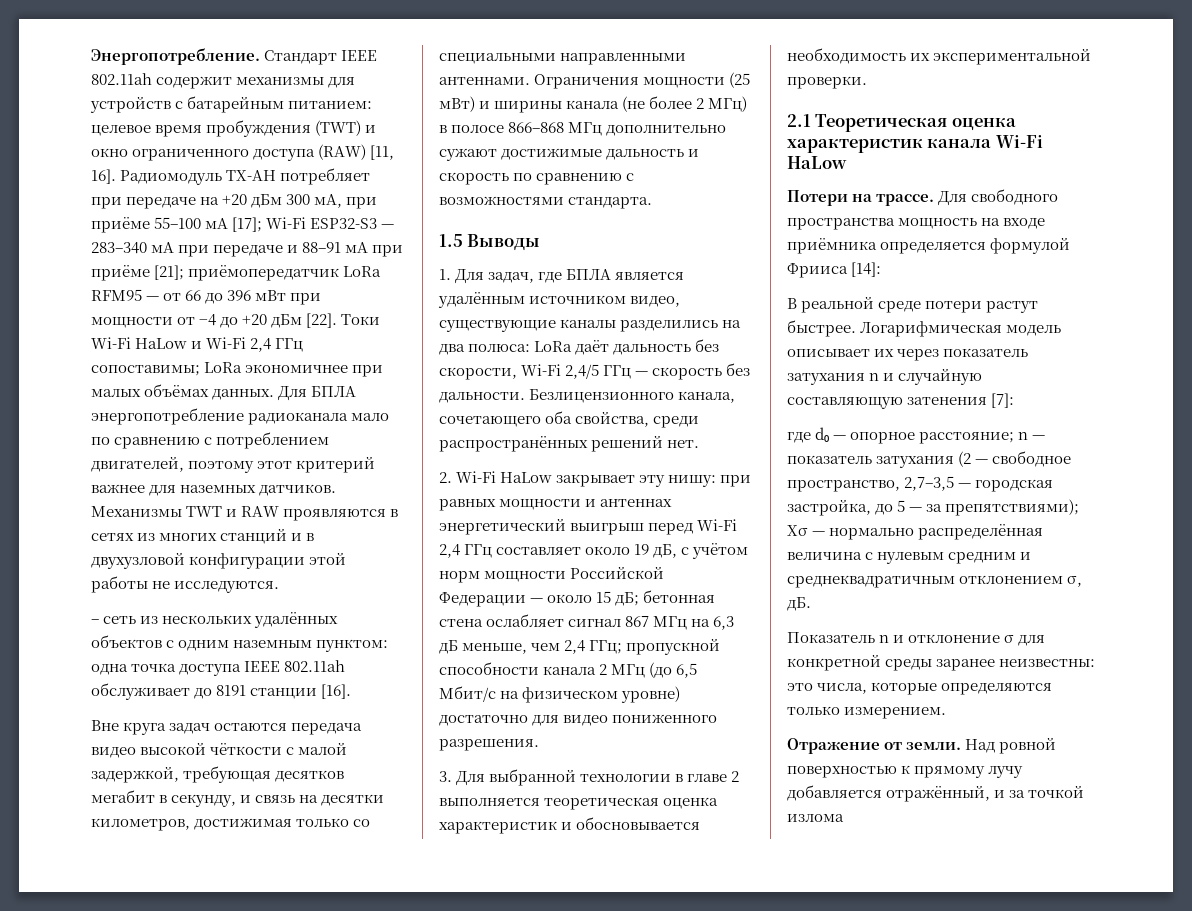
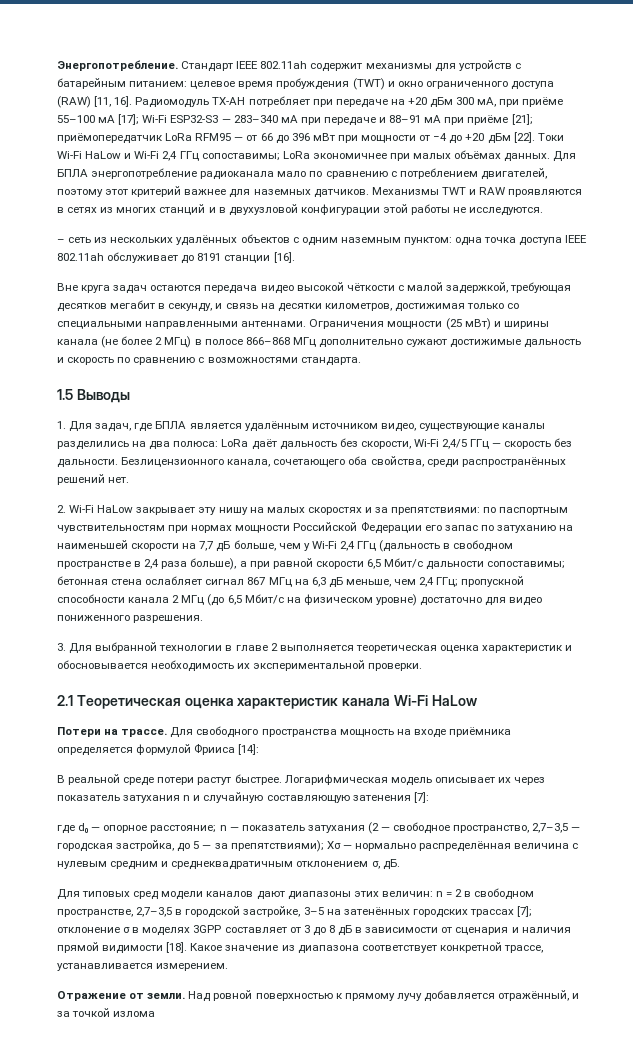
- 2. Wi-Fi HaLow закрывает эту нишу: при равных мощности и антеннах энергетический выигрыш перед Wi-Fi 2,4 ГГц составляет около 19 дБ, с учётом норм мощности Российской Федерации — около 15 дБ; бетонная стена ослабляет сигнал 867 МГц на 6,3 дБ меньше, чем 2,4 ГГц; пропускной способности канала 2 МГц (до 6,5 Мбит/с на физическом уровне) достаточно для видео пониженного разрешения.
+ 2. Wi-Fi HaLow закрывает эту нишу на малых скоростях и за препятствиями: по паспортным чувствительностям при нормах мощности Российской Федерации его запас по затуханию на наименьшей скорости на 7,7 дБ больше, чем у Wi-Fi 2,4 ГГц (дальность в свободном пространстве в 2,4 раза больше), а при равной скорости 6,5 Мбит/с дальности сопоставимы; бетонная стена ослабляет сигнал 867 МГц на 6,3 дБ меньше, чем 2,4 ГГц; пропускной способности канала 2 МГц (до 6,5 Мбит/с на физическом уровне) достаточно для видео пониженного разрешения.
- Показатель n и отклонение σ для конкретной среды заранее неизвестны: это числа, которые определяются только измерением.
+ Для типовых сред модели каналов дают диапазоны этих величин: n = 2 в свободном пространстве, 2,7–3,5 в городской застройке, 3–5 на затенённых городских трассах [7]; отклонение σ в моделях 3GPP составляет от 3 до 8 дБ в зависимости от сценария и наличия прямой видимости [18]. Какое значение из диапазона соответствует конкретной трассе, устанавливается измерением.

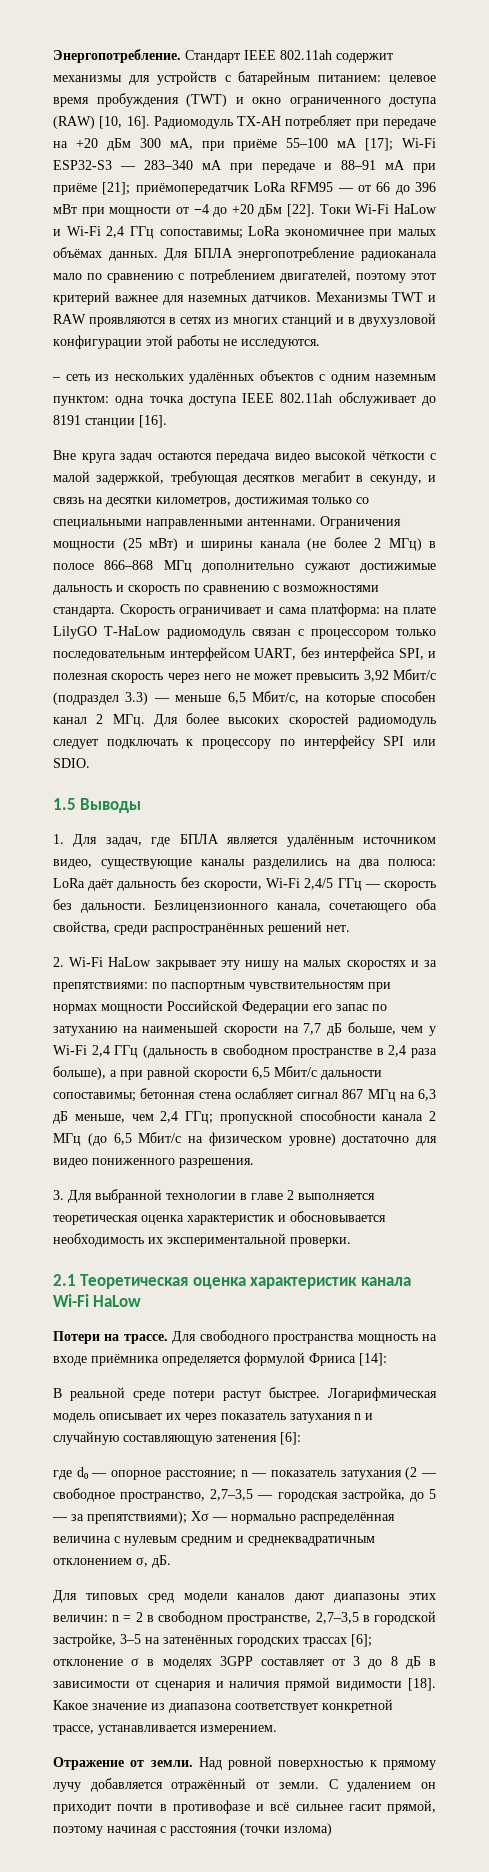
- Стандарт IEEE 802.11ah содержит механизмы для устройств с батарейным питанием: целевое время пробуждения (TWT) и окно ограниченного доступа (RAW) [11, 16].
+ Стандарт IEEE 802.11ah содержит механизмы для устройств с батарейным питанием: целевое время пробуждения (TWT) и окно ограниченного доступа (RAW) [10, 16].
+ Скорость ограничивает и сама платформа: на плате LilyGO T-HaLow радиомодуль связан с процессором только последовательным интерфейсом UART, без интерфейса SPI, и полезная скорость через него не может превысить 3,92 Мбит/с (подраздел 3.3) — меньше 6,5 Мбит/с, на которые способен канал 2 МГц. Для более высоких скоростей радиомодуль следует подключать к процессору по интерфейсу SPI или SDIO.
- Логарифмическая модель описывает их через показатель затухания n и случайную составляющую затенения [7]:
+ Логарифмическая модель описывает их через показатель затухания n и случайную составляющую затенения [6]:
- Для типовых сред модели каналов дают диапазоны этих величин: n = 2 в свободном пространстве, 2,7–3,5 в городской застройке, 3–5 на затенённых городских трассах [7]; отклонение σ в моделях 3GPP составляет от 3 до 8 дБ в зависимости от сценария и наличия прямой видимости [18].
+ Для типовых сред модели каналов дают диапазоны этих величин: n = 2 в свободном пространстве, 2,7–3,5 в городской застройке, 3–5 на затенённых городских трассах [6]; отклонение σ в моделях 3GPP составляет от 3 до 8 дБ в зависимости от сценария и наличия прямой видимости [18].
- Над ровной поверхностью к прямому лучу добавляется отражённый, и за точкой излома
+ Над ровной поверхностью к прямому лучу добавляется отражённый от земли. С удалением он приходит почти в противофазе и всё сильнее гасит прямой, поэтому начиная с расстояния (точки излома)

